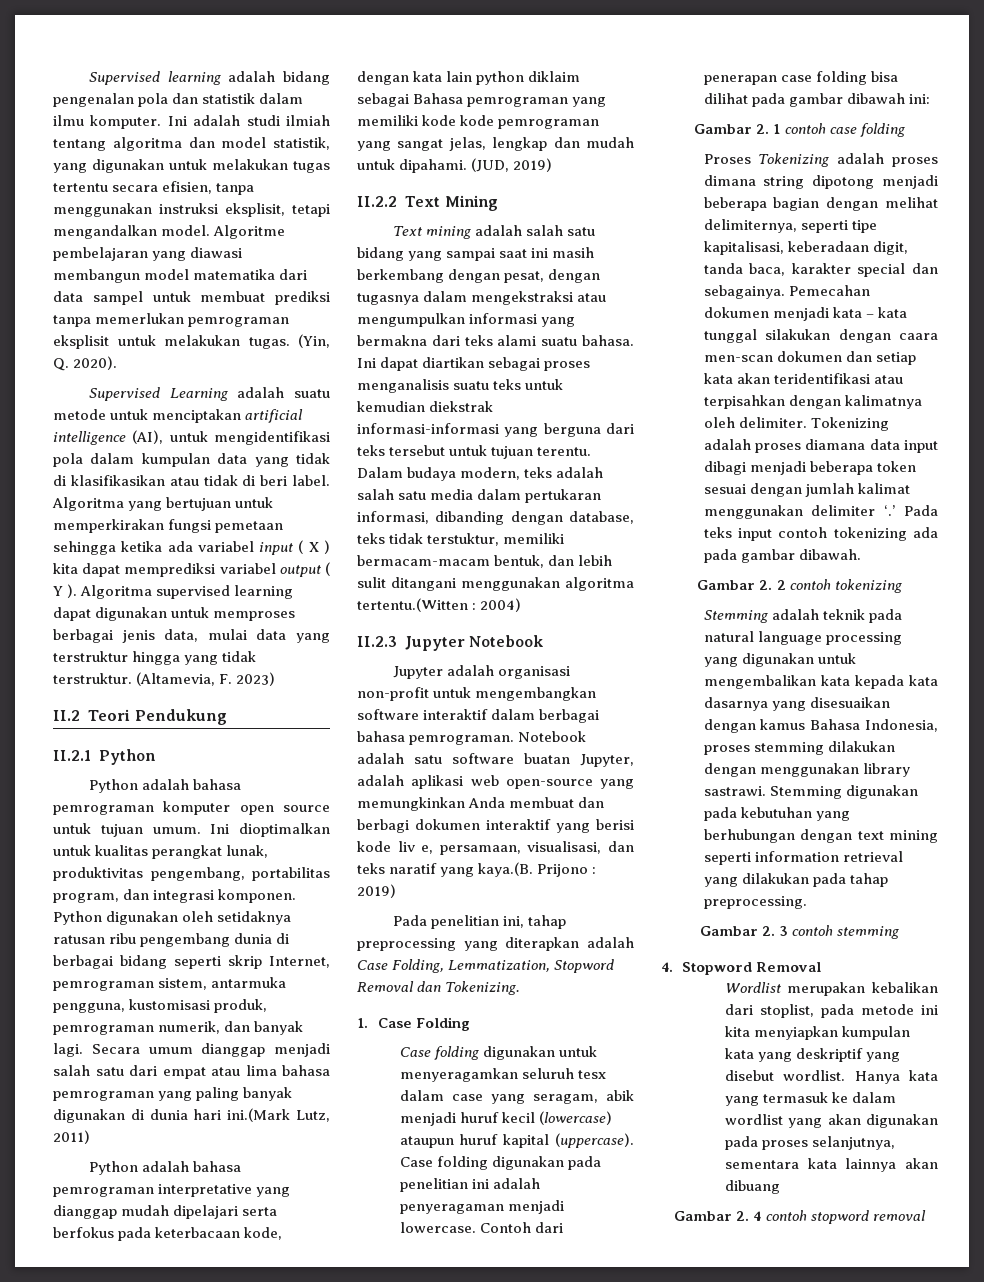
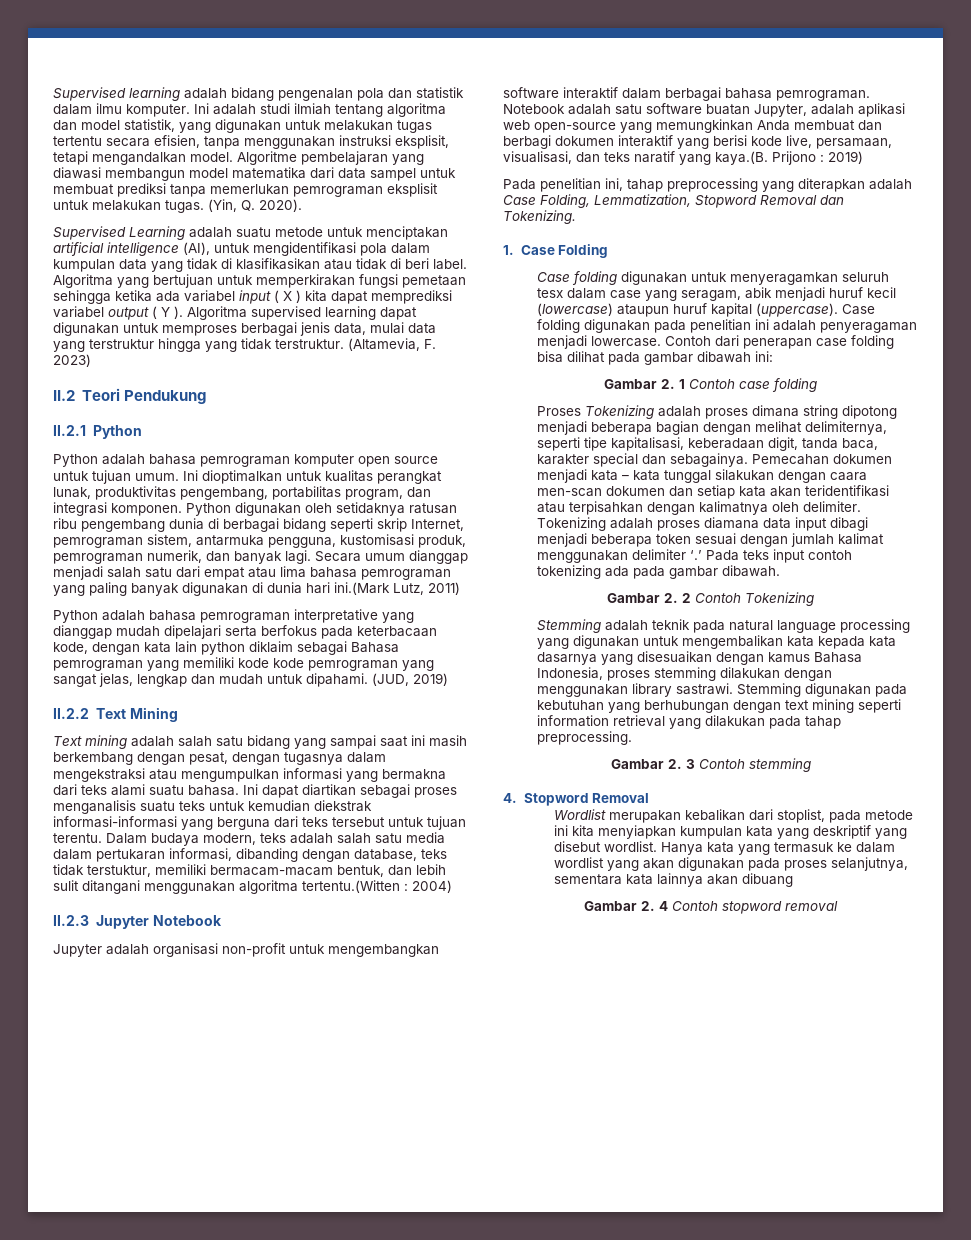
- Notebook adalah satu software buatan Jupyter, adalah aplikasi web open-source yang memungkinkan Anda membuat dan berbagi dokumen interaktif yang berisi kode liv e, persamaan, visualisasi, dan teks naratif yang kaya.(B. Prijono : 2019)
+ Notebook adalah satu software buatan Jupyter, adalah aplikasi web open-source yang memungkinkan Anda membuat dan berbagi dokumen interaktif yang berisi kode live, persamaan, visualisasi, dan teks naratif yang kaya.(B. Prijono : 2019)
- Gambar 2. 1 contoh case folding
+ Gambar 2. 1 Contoh case folding
- Gambar 2. 2 contoh tokenizing
+ Gambar 2. 2 Contoh Tokenizing
- Gambar 2. 3 contoh stemming
+ Gambar 2. 3 Contoh stemming
- Gambar 2. 4 contoh stopword removal
+ Gambar 2. 4 Contoh stopword removal

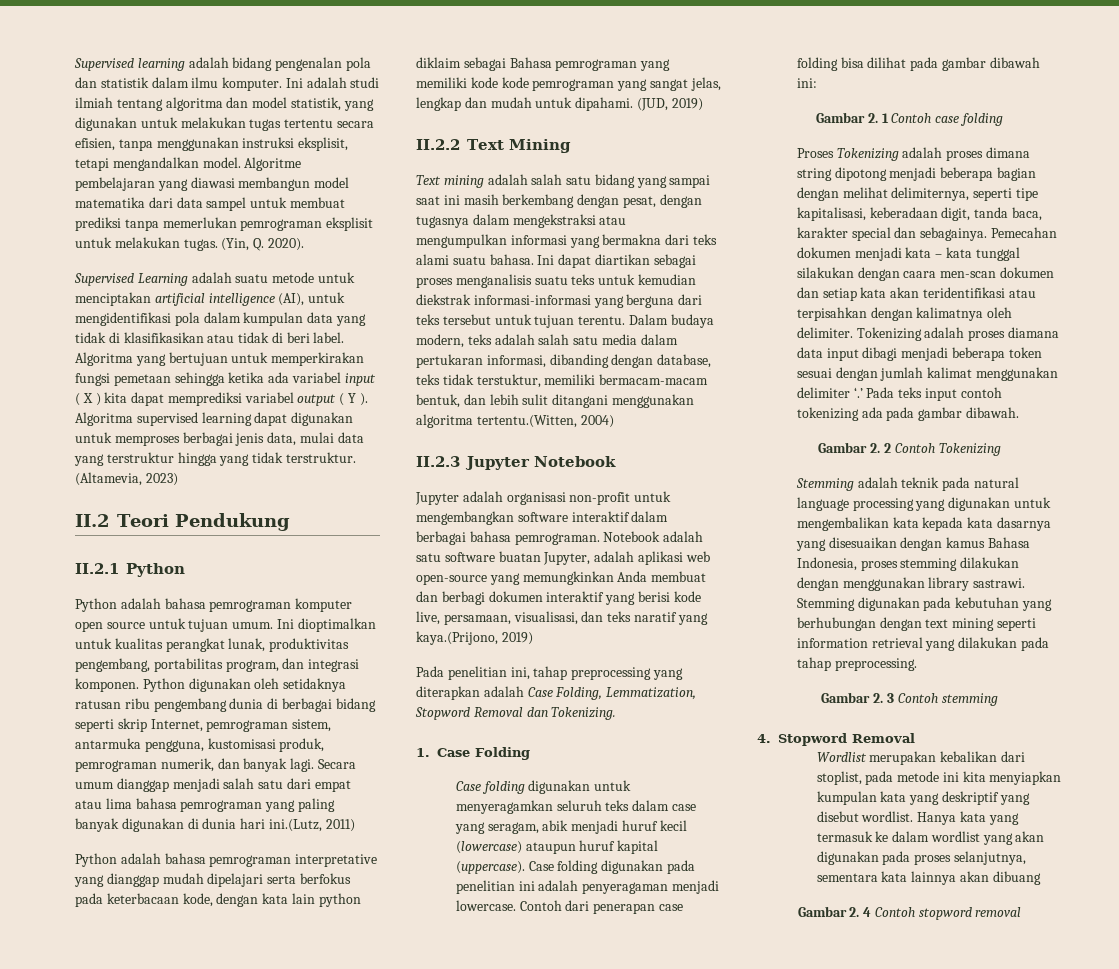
- (Altamevia, F. 2023)
+ (Altamevia, 2023)
- Secara umum dianggap menjadi salah satu dari empat atau lima bahasa pemrograman yang paling banyak digunakan di dunia hari ini.(Mark Lutz, 2011)
+ Secara umum dianggap menjadi salah satu dari empat atau lima bahasa pemrograman yang paling banyak digunakan di dunia hari ini.(Lutz, 2011)
- Dalam budaya modern, teks adalah salah satu media dalam pertukaran informasi, dibanding dengan database, teks tidak terstuktur, memiliki bermacam-macam bentuk, dan lebih sulit ditangani menggunakan algoritma tertentu.(Witten : 2004)
+ Dalam budaya modern, teks adalah salah satu media dalam pertukaran informasi, dibanding dengan database, teks tidak terstuktur, memiliki bermacam-macam bentuk, dan lebih sulit ditangani menggunakan algoritma tertentu.(Witten, 2004)
- Notebook adalah satu software buatan Jupyter, adalah aplikasi web open-source yang memungkinkan Anda membuat dan berbagi dokumen interaktif yang berisi kode live, persamaan, visualisasi, dan teks naratif yang kaya.(B. Prijono : 2019)
+ Notebook adalah satu software buatan Jupyter, adalah aplikasi web open-source yang memungkinkan Anda membuat dan berbagi dokumen interaktif yang berisi kode live, persamaan, visualisasi, dan teks naratif yang kaya.(Prijono, 2019)
- Case folding digunakan untuk menyeragamkan seluruh tesx dalam case yang seragam, abik menjadi huruf kecil (lowercase) ataupun huruf kapital (uppercase).
+ Case folding digunakan untuk menyeragamkan seluruh teks dalam case yang seragam, abik menjadi huruf kecil (lowercase) ataupun huruf kapital (uppercase).

